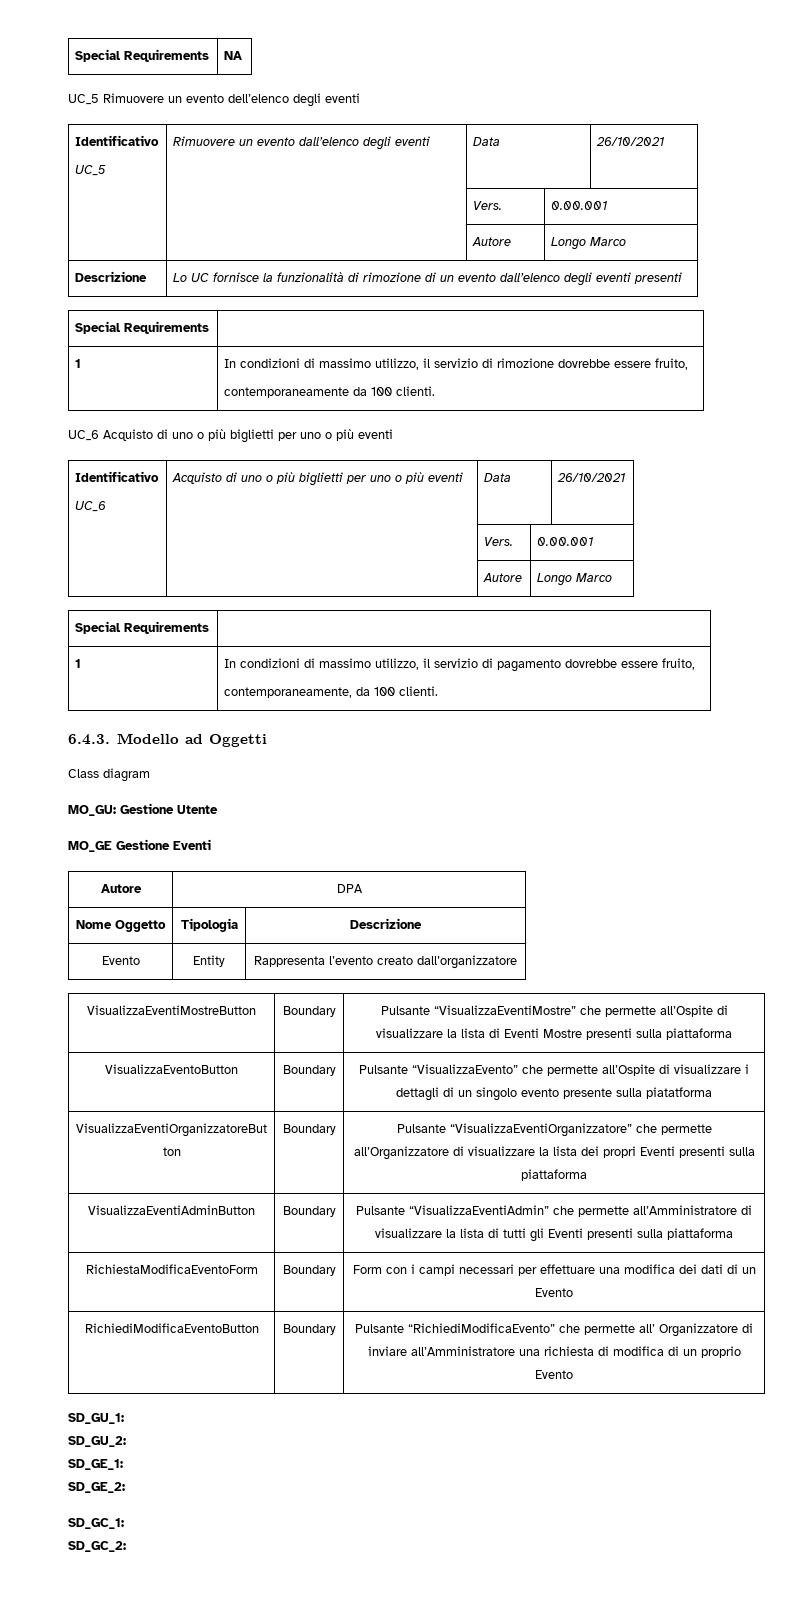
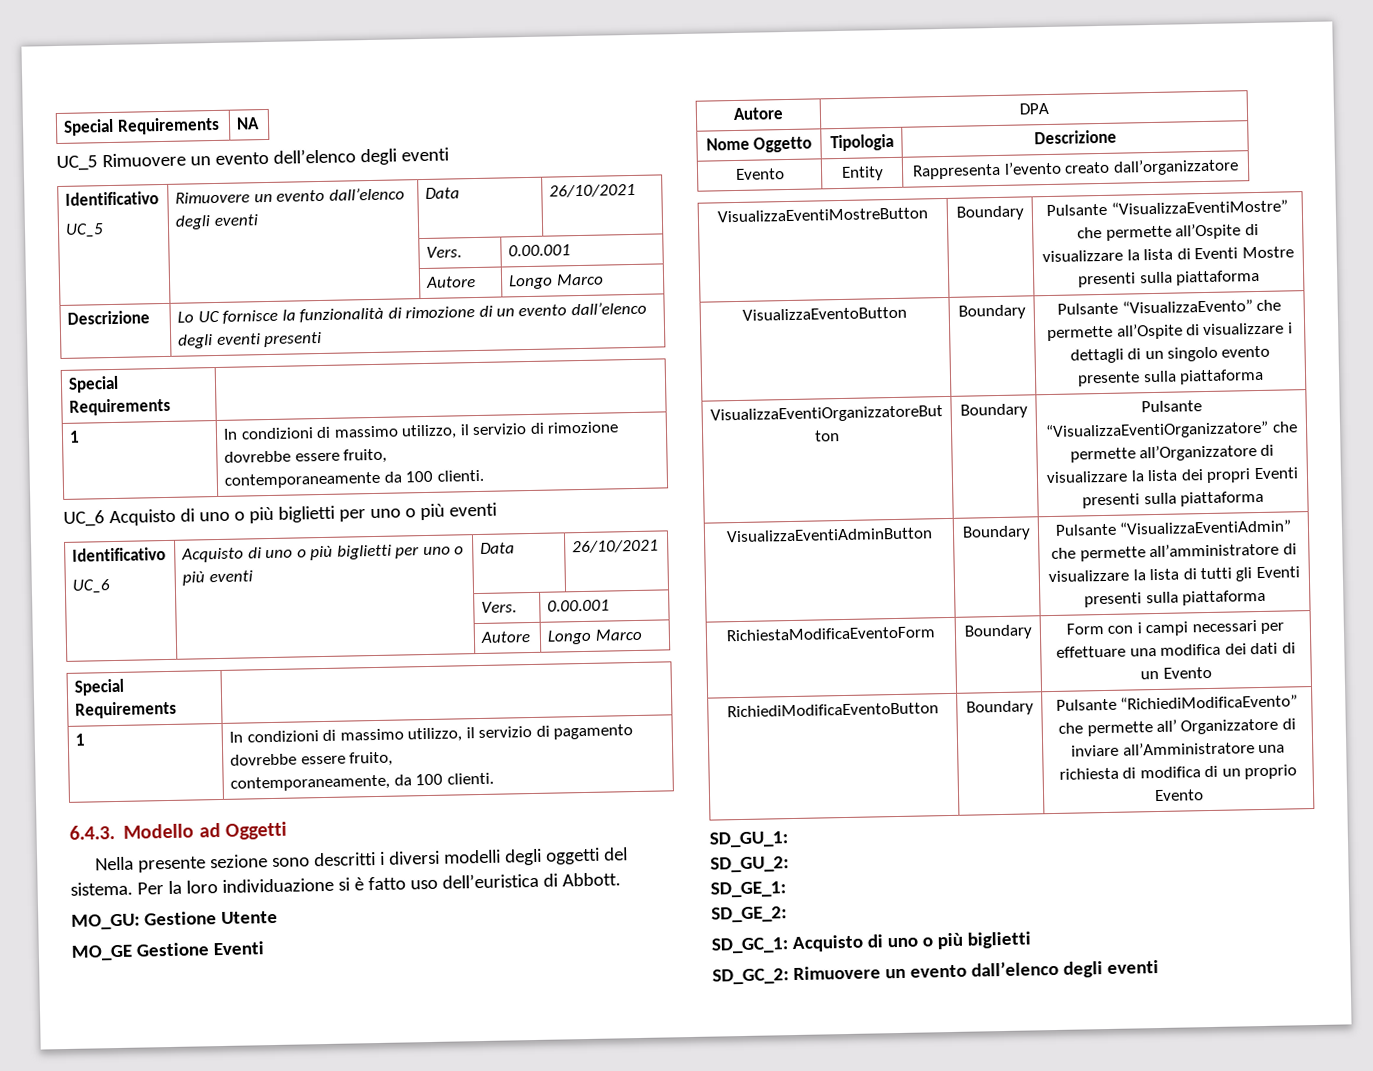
- Class diagram
+ Nella presente sezione sono descritti i diversi modelli degli oggetti del sistema. Per la loro individuazione si è fatto uso dell’euristica di Abbott.
- VisualizzaEventoButton | Boundary | Pulsante “VisualizzaEvento” che permette all’Ospite di visualizzare i dettagli di un singolo evento presente sulla piatatforma
+ VisualizzaEventoButton | Boundary | Pulsante “VisualizzaEvento” che permette all’Ospite di visualizzare i dettagli di un singolo evento presente sulla piattaforma
- VisualizzaEventiAdminButton | Boundary | Pulsante “VisualizzaEventiAdmin” che permette all’Amministratore di visualizzare la lista di tutti gli Eventi presenti sulla piattaforma
+ VisualizzaEventiAdminButton | Boundary | Pulsante “VisualizzaEventiAdmin” che permette all’amministratore di visualizzare la lista di tutti gli Eventi presenti sulla piattaforma
- SD_GC_1:
- SD_GC_2:
+ SD_GC_1: Acquisto di uno o più biglietti
+ SD_GC_2: Rimuovere un evento dall’elenco degli eventi

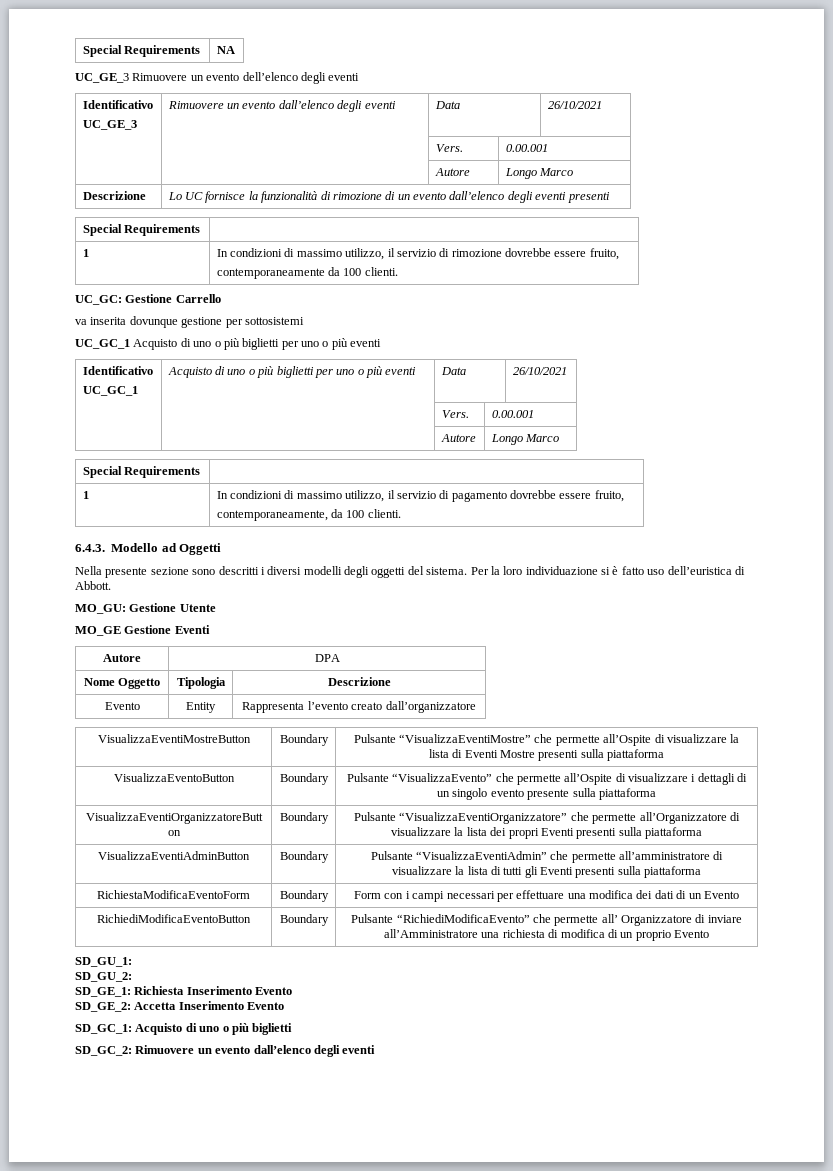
- UC_5 Rimuovere un evento dell’elenco degli eventi
+ UC_GE_3 Rimuovere un evento dell’elenco degli eventi
  Identificativo
- UC_5 | Rimuovere un evento dall’elenco degli eventi | Data | 26/10/2021
+ UC_GE_3 | Rimuovere un evento dall’elenco degli eventi | Data | 26/10/2021
- UC_6 Acquisto di uno o più biglietti per uno o più eventi
+ UC_GC: Gestione Carrello
+ va inserita dovunque gestione per sottosistemi
+ UC_GC_1 Acquisto di uno o più biglietti per uno o più eventi
  Identificativo
- UC_6 | Acquisto di uno o più biglietti per uno o più eventi | Data | 26/10/2021
+ UC_GC_1 | Acquisto di uno o più biglietti per uno o più eventi | Data | 26/10/2021
- SD_GE_1:
- SD_GE_2:
+ SD_GE_1: Richiesta Inserimento Evento
+ SD_GE_2: Accetta Inserimento Evento

